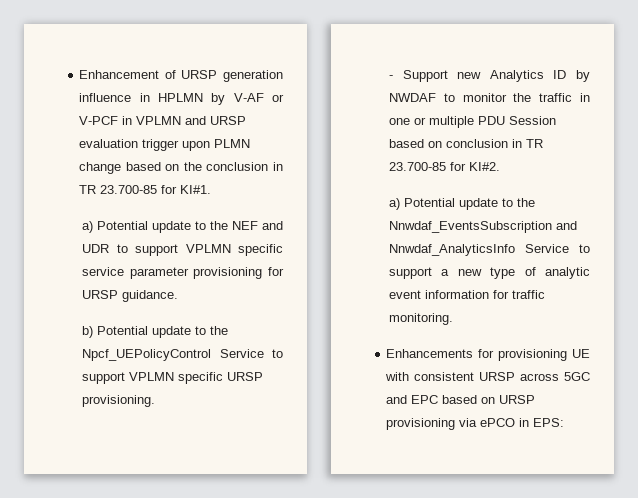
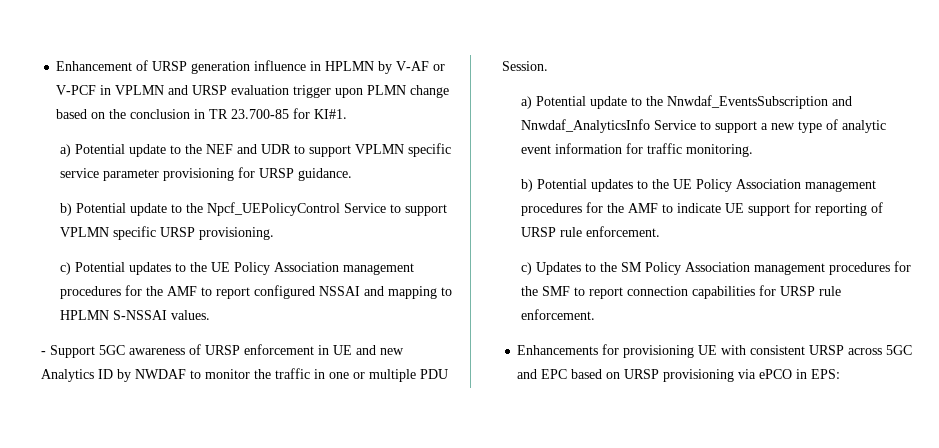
- - Support new Analytics ID by NWDAF to monitor the traffic in one or multiple PDU Session based on conclusion in TR 23.700-85 for KI#2.
+ c) Potential updates to the UE Policy Association management procedures for the AMF to report configured NSSAI and mapping to HPLMN S-NSSAI values.
+ - Support 5GC awareness of URSP enforcement in UE and new Analytics ID by NWDAF to monitor the traffic in one or multiple PDU Session.
+ b) Potential updates to the UE Policy Association management procedures for the AMF to indicate UE support for reporting of URSP rule enforcement.
+ c) Updates to the SM Policy Association management procedures for the SMF to report connection capabilities for URSP rule enforcement.

